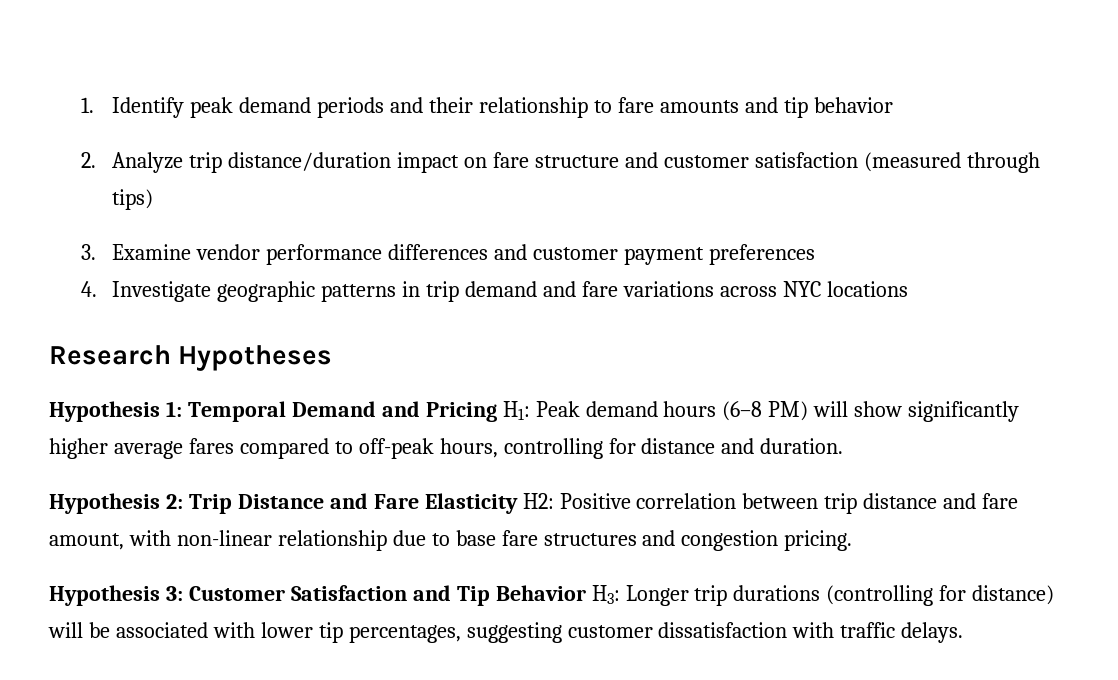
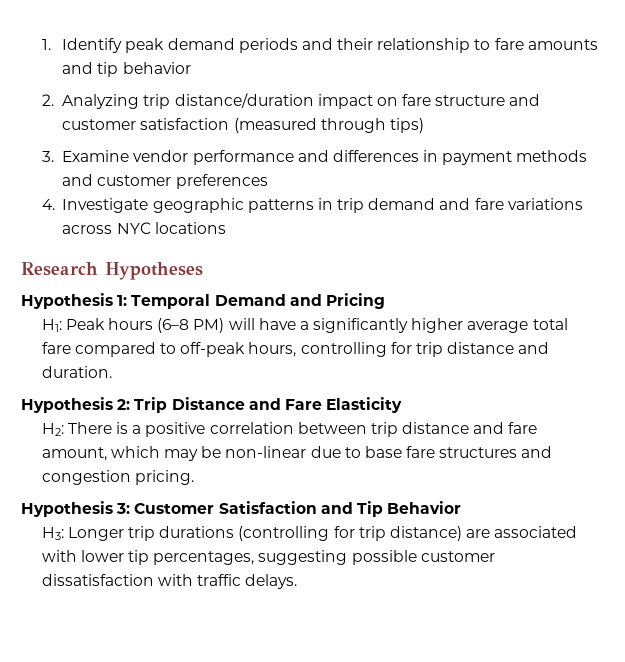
- 2. Analyze trip distance/duration impact on fare structure and customer satisfaction (measured through tips)
+ 2. Analyzing trip distance/duration impact on fare structure and customer satisfaction (measured through tips)
- 3. Examine vendor performance differences and customer payment preferences
+ 3. Examine vendor performance and differences in payment methods and customer preferences
- Hypothesis 1: Temporal Demand and Pricing H1: Peak demand hours (6–8 PM) will show significantly higher average fares compared to off-peak hours, controlling for distance and duration.
+ Hypothesis 1: Temporal Demand and Pricing
+ H1: Peak hours (6–8 PM) will have a significantly higher average total fare compared to off-peak hours, controlling for trip distance and duration.
- Hypothesis 2: Trip Distance and Fare Elasticity H2: Positive correlation between trip distance and fare amount, with non-linear relationship due to base fare structures and congestion pricing.
+ Hypothesis 2: Trip Distance and Fare Elasticity
+ H2: There is a positive correlation between trip distance and fare amount, which may be non-linear due to base fare structures and congestion pricing.
- Hypothesis 3: Customer Satisfaction and Tip Behavior H3: Longer trip durations (controlling for distance) will be associated with lower tip percentages, suggesting customer dissatisfaction with traffic delays.
+ Hypothesis 3: Customer Satisfaction and Tip Behavior
+ H3: Longer trip durations (controlling for trip distance) are associated with lower tip percentages, suggesting possible customer dissatisfaction with traffic delays.

